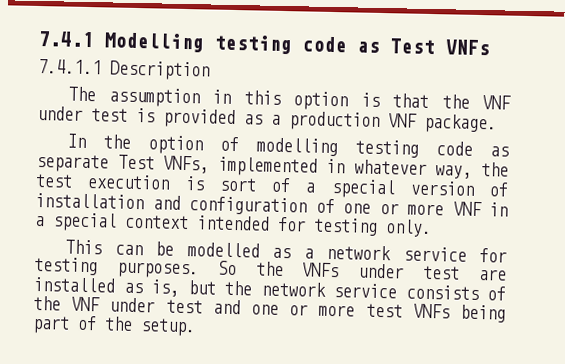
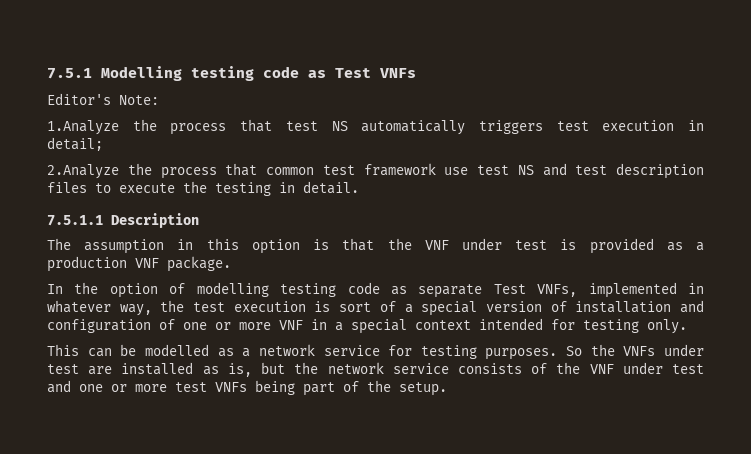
- 7.4.1 Modelling testing code as Test VNFs
+ 7.5.1 Modelling testing code as Test VNFs
- 7.4.1.1 Description
+ Editor's Note:
+ 1.Analyze the process that test NS automatically triggers test execution in detail;
+ 2.Analyze the process that common test framework use test NS and test description files to execute the testing in detail.
+ 7.5.1.1 Description

